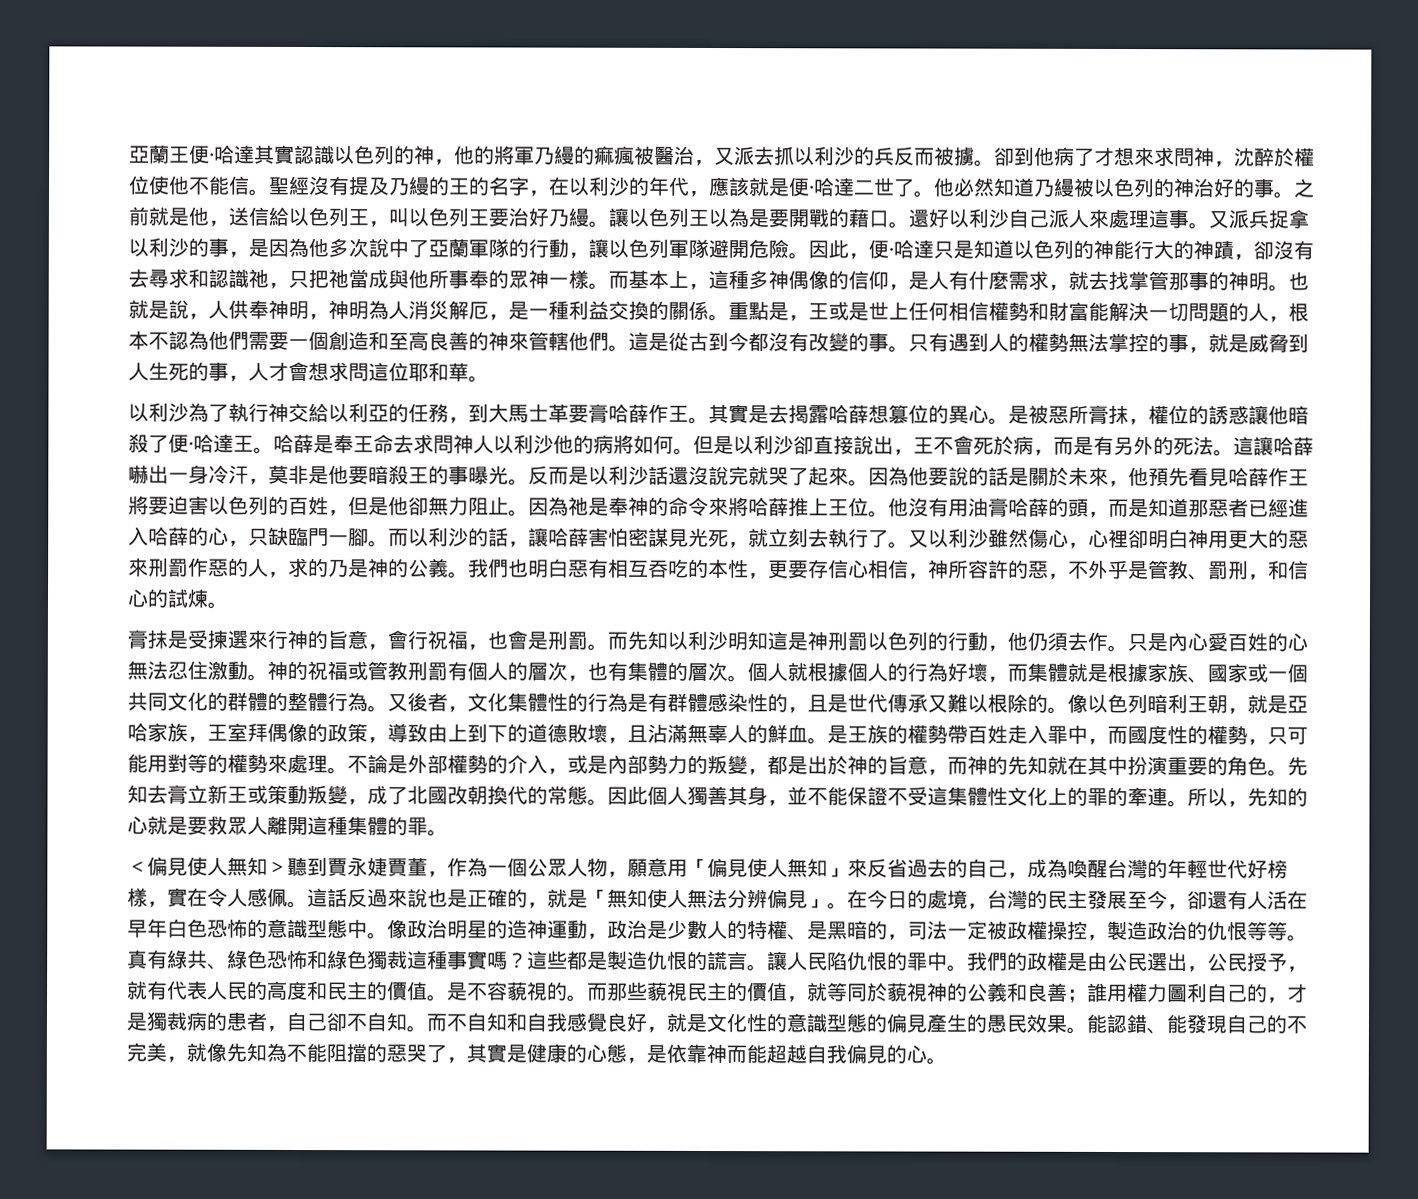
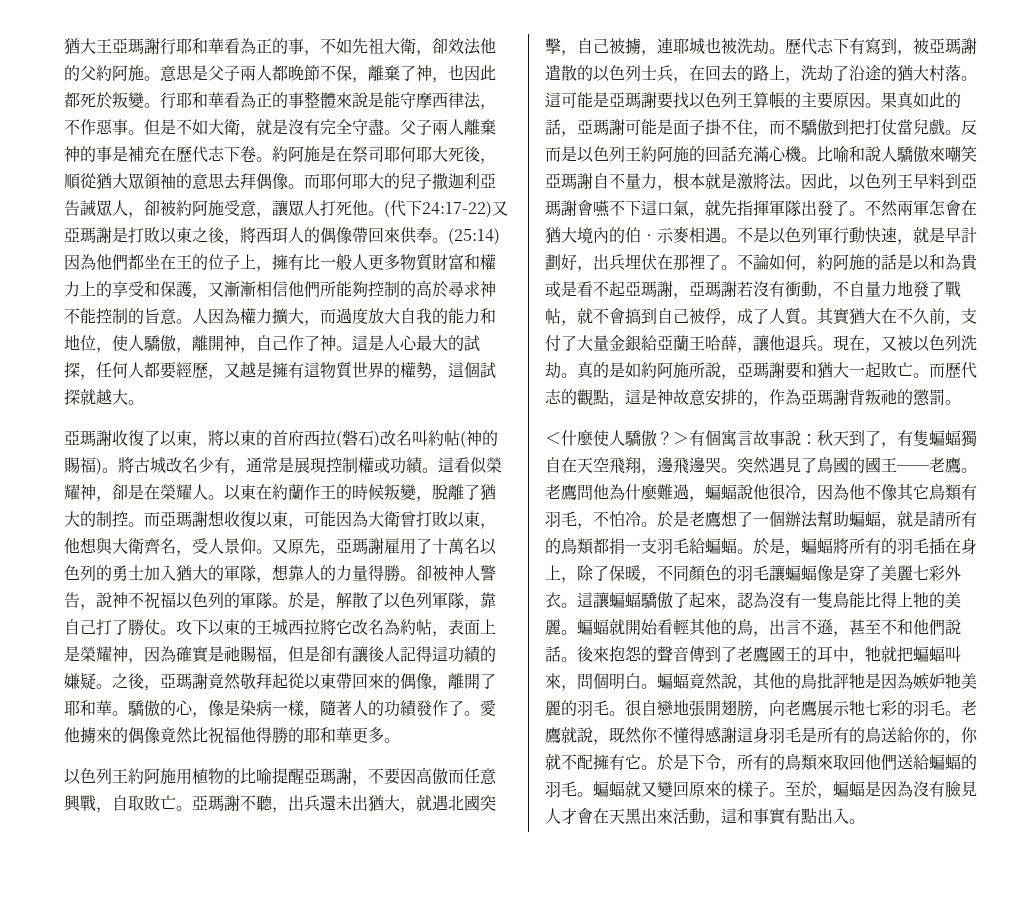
- 亞蘭王便‧哈達其實認識以色列的神，他的將軍乃縵的痲瘋被醫治，又派去抓以利沙的兵反而被擄。卻到他病了才想來求問神，沈醉於權位使他不能信。聖經沒有提及乃縵的王的名字，在以利沙的年代，應該就是便‧哈達二世了。他必然知道乃縵被以色列的神治好的事。之前就是他，送信給以色列王，叫以色列王要治好乃縵。讓以色列王以為是要開戰的藉口。還好以利沙自己派人來處理這事。又派兵捉拿以利沙的事，是因為他多次說中了亞蘭軍隊的行動，讓以色列軍隊避開危險。因此，便‧哈達只是知道以色列的神能行大的神蹟，卻沒有去尋求和認識祂，只把祂當成與他所事奉的眾神一樣。而基本上，這種多神偶像的信仰，是人有什麼需求，就去找掌管那事的神明。也就是說，人供奉神明，神明為人消災解厄，是一種利益交換的關係。重點是，王或是世上任何相信權勢和財富能解決一切問題的人，根本不認為他們需要一個創造和至高良善的神來管轄他們。這是從古到今都沒有改變的事。只有遇到人的權勢無法掌控的事，就是威脅到人生死的事，人才會想求問這位耶和華。
- 以利沙為了執行神交給以利亞的任務，到大馬士革要膏哈薛作王。其實是去揭露哈薛想篡位的異心。是被惡所膏抹，權位的誘惑讓他暗殺了便‧哈達王。哈薛是奉王命去求問神人以利沙他的病將如何。但是以利沙卻直接說出，王不會死於病，而是有另外的死法。這讓哈薛嚇出一身冷汗，莫非是他要暗殺王的事曝光。反而是以利沙話還沒說完就哭了起來。因為他要說的話是關於未來，他預先看見哈薛作王將要迫害以色列的百姓，但是他卻無力阻止。因為祂是奉神的命令來將哈薛推上王位。他沒有用油膏哈薛的頭，而是知道那惡者已經進入哈薛的心，只缺臨門一腳。而以利沙的話，讓哈薛害怕密謀見光死，就立刻去執行了。又以利沙雖然傷心，心裡卻明白神用更大的惡來刑罰作惡的人，求的乃是神的公義。我們也明白惡有相互吞吃的本性，更要存信心相信，神所容許的惡，不外乎是管教、罰刑，和信心的試煉。
- 膏抹是受揀選來行神的旨意，會行祝福，也會是刑罰。而先知以利沙明知這是神刑罰以色列的行動，他仍須去作。只是內心愛百姓的心無法忍住激動。神的祝福或管教刑罰有個人的層次，也有集體的層次。個人就根據個人的行為好壞，而集體就是根據家族、國家或一個共同文化的群體的整體行為。又後者，文化集體性的行為是有群體感染性的，且是世代傳承又難以根除的。像以色列暗利王朝，就是亞哈家族，王室拜偶像的政策，導致由上到下的道德敗壞，且沾滿無辜人的鮮血。是王族的權勢帶百姓走入罪中，而國度性的權勢，只可能用對等的權勢來處理。不論是外部權勢的介入，或是內部勢力的叛變，都是出於神的旨意，而神的先知就在其中扮演重要的角色。先知去膏立新王或策動叛變，成了北國改朝換代的常態。因此個人獨善其身，並不能保證不受這集體性文化上的罪的牽連。所以，先知的心就是要救眾人離開這種集體的罪。
- ＜偏見使人無知＞聽到賈永婕賈董，作為一個公眾人物，願意用「偏見使人無知」來反省過去的自己，成為喚醒台灣的年輕世代好榜樣，實在令人感佩。這話反過來說也是正確的，就是「無知使人無法分辨偏見」。在今日的處境，台灣的民主發展至今，卻還有人活在早年白色恐怖的意識型態中。像政治明星的造神運動，政治是少數人的特權、是黑暗的，司法一定被政權操控，製造政治的仇恨等等。真有綠共、綠色恐怖和綠色獨裁這種事實嗎？這些都是製造仇恨的謊言。讓人民陷仇恨的罪中。我們的政權是由公民選出，公民授予，就有代表人民的高度和民主的價值。是不容藐視的。而那些藐視民主的價值，就等同於藐視神的公義和良善；誰用權力圖利自己的，才是獨裁病的患者，自己卻不自知。而不自知和自我感覺良好，就是文化性的意識型態的偏見產生的愚民效果。能認錯、能發現自己的不完美，就像先知為不能阻擋的惡哭了，其實是健康的心態，是依靠神而能超越自我偏見的心。
+ 猶大王亞瑪謝行耶和華看為正的事，不如先祖大衛，卻效法他的父約阿施。意思是父子兩人都晚節不保，離棄了神，也因此都死於叛變。行耶和華看為正的事整體來說是能守摩西律法，不作惡事。但是不如大衛，就是沒有完全守盡。父子兩人離棄神的事是補充在歷代志下卷。約阿施是在祭司耶何耶大死後，順從猶大眾領袖的意思去拜偶像。而耶何耶大的兒子撒迦利亞告誡眾人，卻被約阿施受意，讓眾人打死他。(代下24:17-22)又亞瑪謝是打敗以東之後，將西珥人的偶像帶回來供奉。(25:14)因為他們都坐在王的位子上，擁有比一般人更多物質財富和權力上的享受和保護，又漸漸相信他們所能夠控制的高於尋求神不能控制的旨意。人因為權力擴大，而過度放大自我的能力和地位，使人驕傲，離開神，自己作了神。這是人心最大的試探，任何人都要經歷，又越是擁有這物質世界的權勢，這個試探就越大。
+ 亞瑪謝收復了以東，將以東的首府西拉(磐石)改名叫約帖(神的賜福)。將古城改名少有，通常是展現控制權或功績。這看似榮耀神，卻是在榮耀人。以東在約蘭作王的時候叛變，脫離了猶大的制控。而亞瑪謝想收復以東，可能因為大衛曾打敗以東，他想與大衛齊名，受人景仰。又原先，亞瑪謝雇用了十萬名以色列的勇士加入猶大的軍隊，想靠人的力量得勝。卻被神人警告，說神不祝福以色列的軍隊。於是，解散了以色列軍隊，靠自己打了勝仗。攻下以東的王城西拉將它改名為約帖，表面上是榮耀神，因為確實是祂賜福，但是卻有讓後人記得這功績的嫌疑。之後，亞瑪謝竟然敬拜起從以東帶回來的偶像，離開了耶和華。驕傲的心，像是染病一樣，隨著人的功績發作了。愛他擄來的偶像竟然比祝福他得勝的耶和華更多。
+ 以色列王約阿施用植物的比喻提醒亞瑪謝，不要因高傲而任意興戰，自取敗亡。亞瑪謝不聽，出兵還未出猶大，就遇北國突擊，自己被擄，連耶城也被洗劫。歷代志下有寫到，被亞瑪謝遣散的以色列士兵，在回去的路上，洗劫了沿途的猶大村落。這可能是亞瑪謝要找以色列王算帳的主要原因。果真如此的話，亞瑪謝可能是面子掛不住，而不驕傲到把打仗當兒戲。反而是以色列王約阿施的回話充滿心機。比喻和說人驕傲來嘲笑亞瑪謝自不量力，根本就是激將法。因此，以色列王早料到亞瑪謝會嚥不下這口氣，就先指揮軍隊出發了。不然兩軍怎會在猶大境內的伯‧示麥相遇。不是以色列軍行動快速，就是早計劃好，出兵埋伏在那裡了。不論如何，約阿施的話是以和為貴或是看不起亞瑪謝，亞瑪謝若沒有衝動，不自量力地發了戰帖，就不會搞到自己被俘，成了人質。其實猶大在不久前，支付了大量金銀給亞蘭王哈薛，讓他退兵。現在，又被以色列洗劫。真的是如約阿施所說，亞瑪謝要和猶大一起敗亡。而歷代志的觀點，這是神故意安排的，作為亞瑪謝背叛祂的懲罰。
+ ＜什麼使人驕傲？＞有個寓言故事說：秋天到了，有隻蝙蝠獨自在天空飛翔，邊飛邊哭。突然遇見了鳥國的國王──老鷹。老鷹問他為什麼難過，蝙蝠說他很冷，因為他不像其它鳥類有羽毛，不怕冷。於是老鷹想了一個辦法幫助蝙蝠，就是請所有的鳥類都捐一支羽毛給蝙蝠。於是，蝙蝠將所有的羽毛插在身上，除了保暖，不同顏色的羽毛讓蝙蝠像是穿了美麗七彩外衣。這讓蝙蝠驕傲了起來，認為沒有一隻鳥能比得上牠的美麗。蝙蝠就開始看輕其他的鳥，出言不遜，甚至不和他們說話。後來抱怨的聲音傳到了老鷹國王的耳中，牠就把蝙蝠叫來，問個明白。蝙蝠竟然說，其他的鳥批評牠是因為嫉妒牠美麗的羽毛。很自戀地張開翅膀，向老鷹展示牠七彩的羽毛。老鷹就說，既然你不懂得感謝這身羽毛是所有的鳥送給你的，你就不配擁有它。於是下令，所有的鳥類來取回他們送給蝙蝠的羽毛。蝙蝠就又變回原來的樣子。至於，蝙蝠是因為沒有臉見人才會在天黑出來活動，這和事實有點出入。

